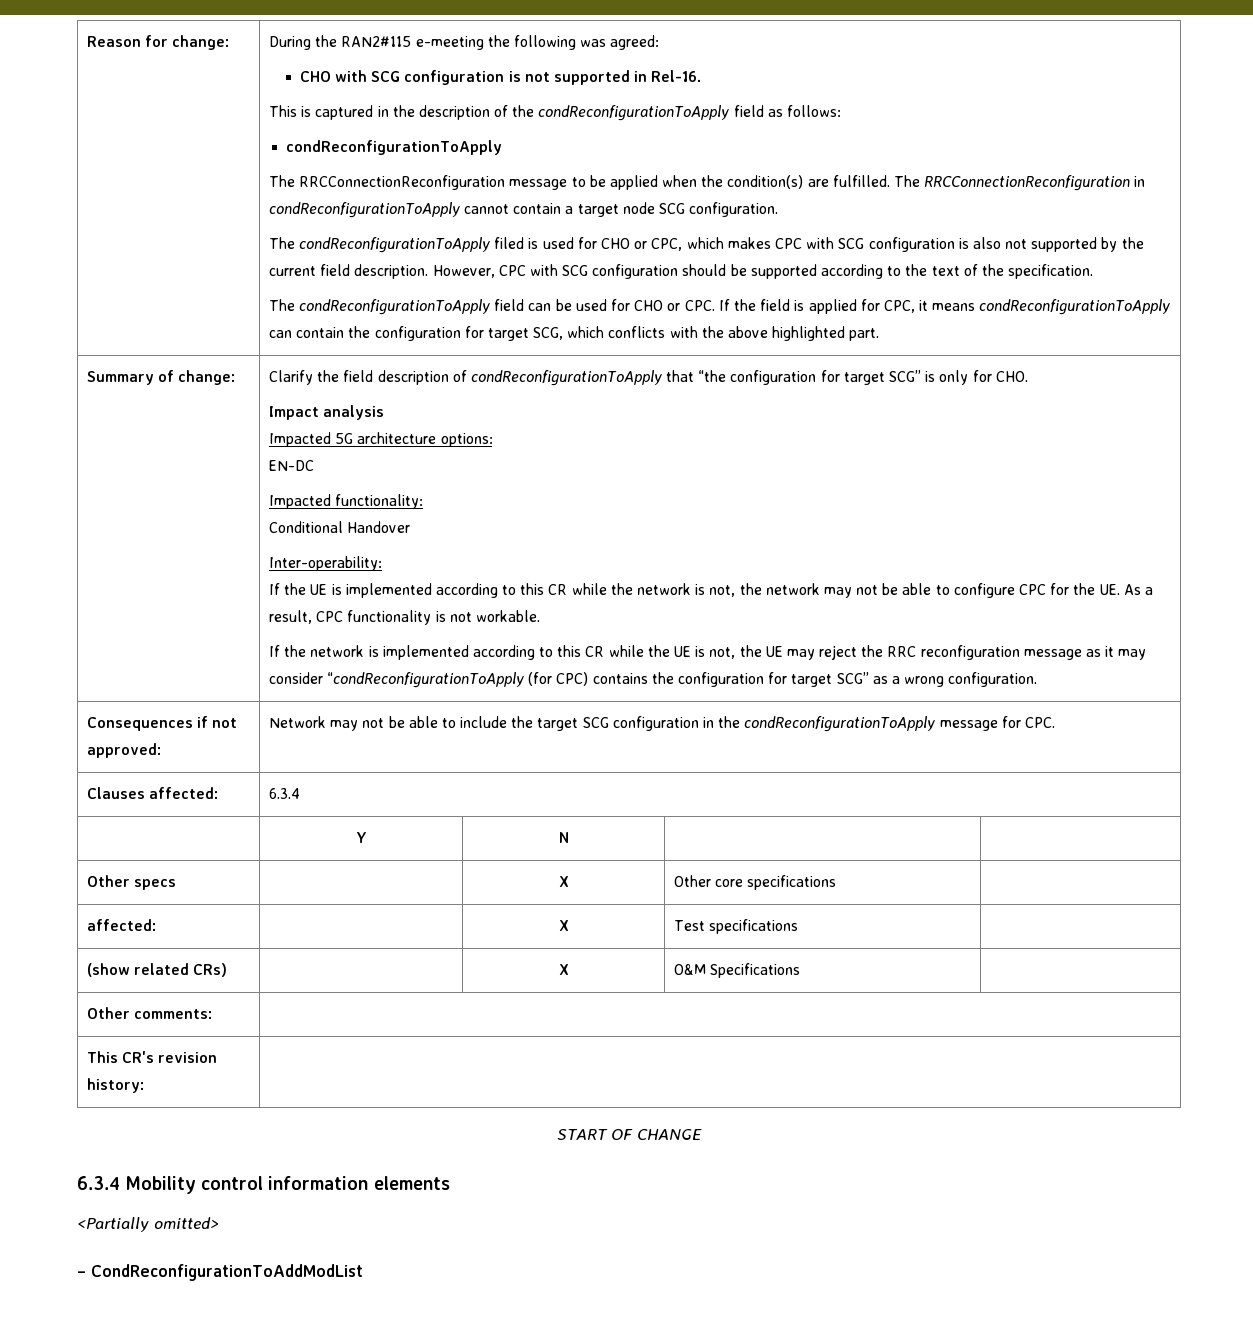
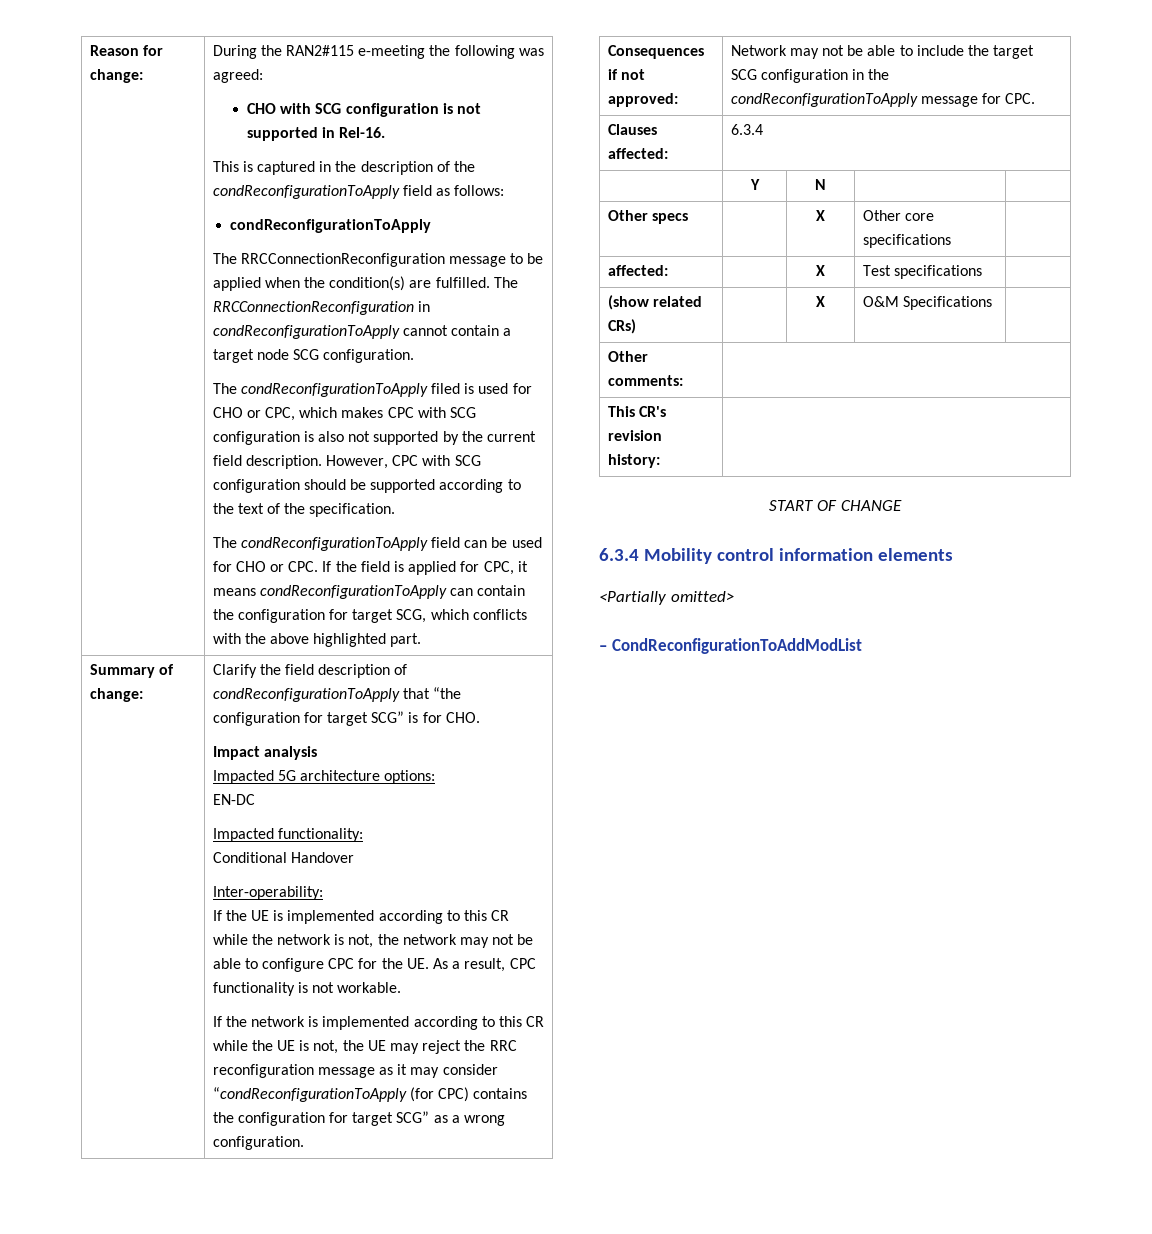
- Clarify the field description of condReconfigurationToApply that “the configuration for target SCG” is only for CHO.
+ Clarify the field description of condReconfigurationToApply that “the configuration for target SCG” is for CHO.

